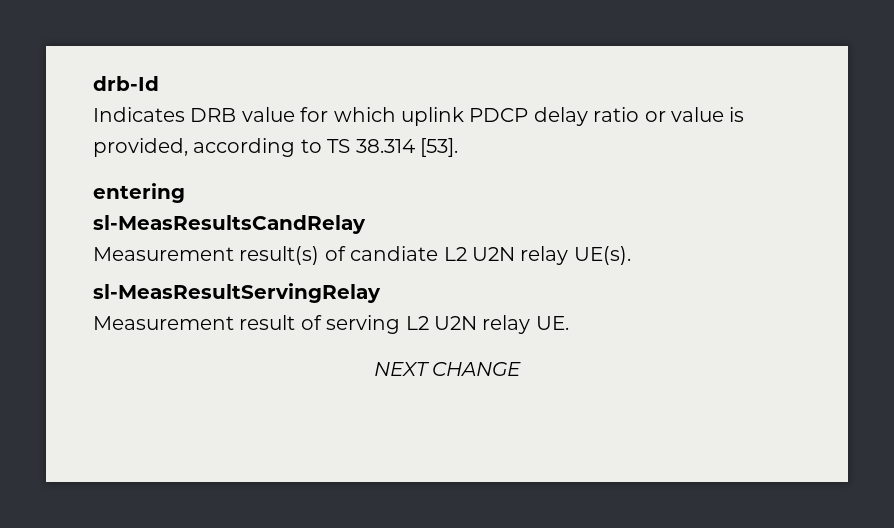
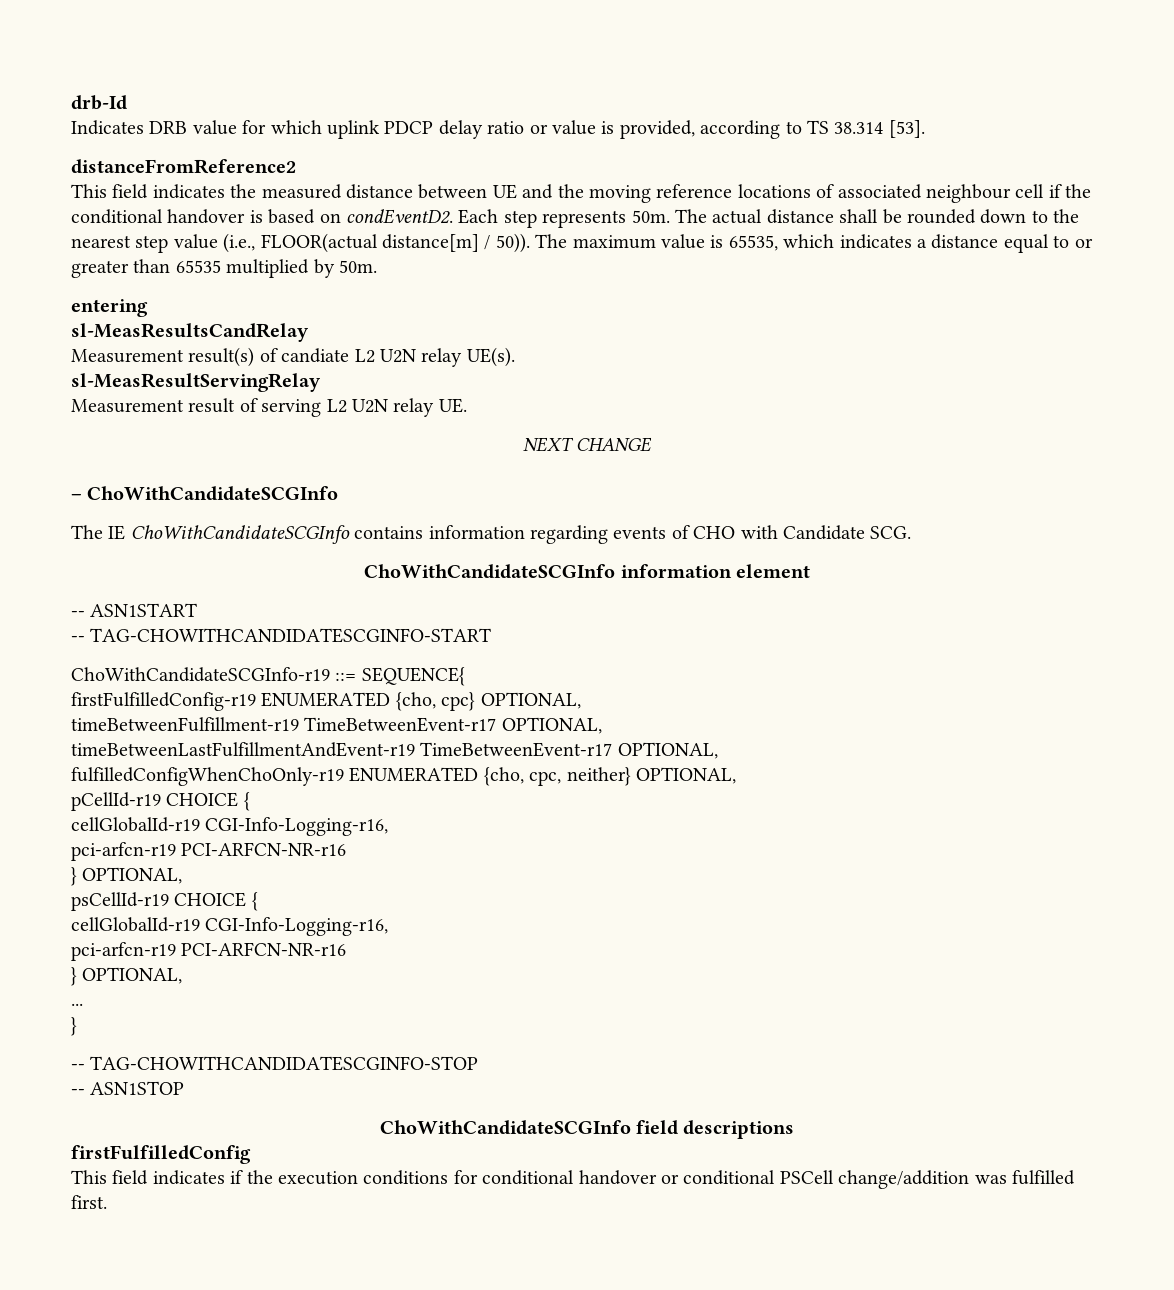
+ distanceFromReference2
+ This field indicates the measured distance between UE and the moving reference locations of associated neighbour cell if the conditional handover is based on condEventD2. Each step represents 50m. The actual distance shall be rounded down to the nearest step value (i.e., FLOOR(actual distance[m] / 50)). The maximum value is 65535, which indicates a distance equal to or greater than 65535 multiplied by 50m.
+ – ChoWithCandidateSCGInfo
+ The IE ChoWithCandidateSCGInfo contains information regarding events of CHO with Candidate SCG.
+ ChoWithCandidateSCGInfo information element
+ -- ASN1START
+ -- TAG-CHOWITHCANDIDATESCGINFO-START
+ ChoWithCandidateSCGInfo-r19 ::= SEQUENCE{
+ firstFulfilledConfig-r19 ENUMERATED {cho, cpc} OPTIONAL,
+ timeBetweenFulfillment-r19 TimeBetweenEvent-r17 OPTIONAL,
+ timeBetweenLastFulfillmentAndEvent-r19 TimeBetweenEvent-r17 OPTIONAL,
+ fulfilledConfigWhenChoOnly-r19 ENUMERATED {cho, cpc, neither} OPTIONAL,
+ pCellId-r19 CHOICE {
+ cellGlobalId-r19 CGI-Info-Logging-r16,
+ pci-arfcn-r19 PCI-ARFCN-NR-r16
+ } OPTIONAL,
+ psCellId-r19 CHOICE {
+ cellGlobalId-r19 CGI-Info-Logging-r16,
+ pci-arfcn-r19 PCI-ARFCN-NR-r16
+ } OPTIONAL,
+ ...
+ }
+ -- TAG-CHOWITHCANDIDATESCGINFO-STOP
+ -- ASN1STOP
+ ChoWithCandidateSCGInfo field descriptions
+ firstFulfilledConfig
+ This field indicates if the execution conditions for conditional handover or conditional PSCell change/addition was fulfilled first.

